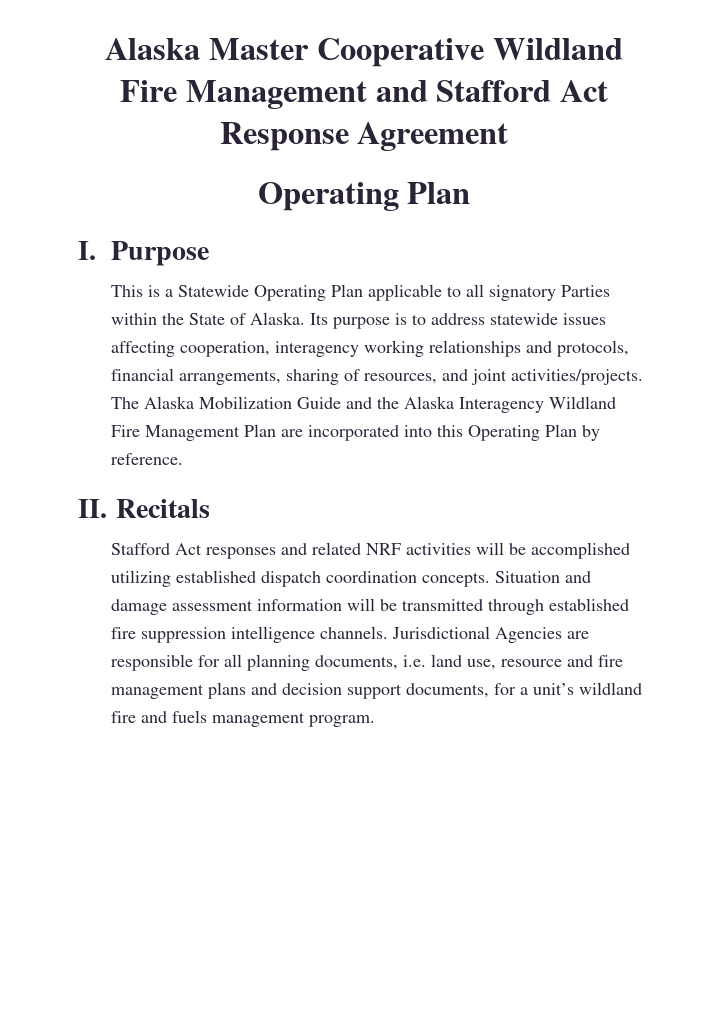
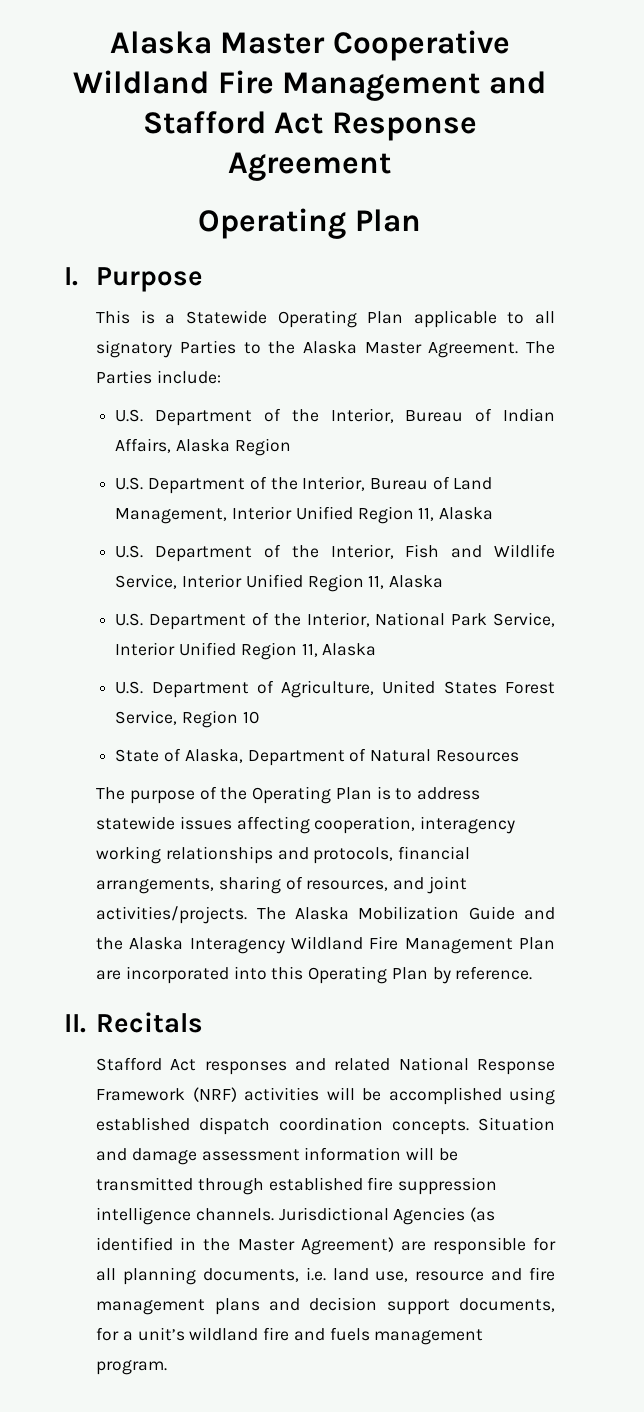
- This is a Statewide Operating Plan applicable to all signatory Parties within the State of Alaska. Its purpose is to address statewide issues affecting cooperation, interagency working relationships and protocols, financial arrangements, sharing of resources, and joint activities/projects.
+ This is a Statewide Operating Plan applicable to all signatory Parties to the Alaska Master Agreement. The Parties include:
+ U.S. Department of the Interior, Bureau of Indian Affairs, Alaska Region
+ U.S. Department of the Interior, Bureau of Land Management, Interior Unified Region 11, Alaska
+ U.S. Department of the Interior, Fish and Wildlife Service, Interior Unified Region 11, Alaska
+ U.S. Department of the Interior, National Park Service, Interior Unified Region 11, Alaska
+ U.S. Department of Agriculture, United States Forest Service, Region 10
+ State of Alaska, Department of Natural Resources
+ The purpose of the Operating Plan is to address statewide issues affecting cooperation, interagency working relationships and protocols, financial arrangements, sharing of resources, and joint activities/projects.
- Stafford Act responses and related NRF activities will be accomplished utilizing established dispatch coordination concepts.
+ Stafford Act responses and related National Response Framework (NRF) activities will be accomplished using established dispatch coordination concepts.
- Jurisdictional Agencies are responsible for all planning documents, i.e. land use, resource and fire management plans and decision support documents, for a unit’s wildland fire and fuels management program.
+ Jurisdictional Agencies (as identified in the Master Agreement) are responsible for all planning documents, i.e. land use, resource and fire management plans and decision support documents, for a unit’s wildland fire and fuels management program.

